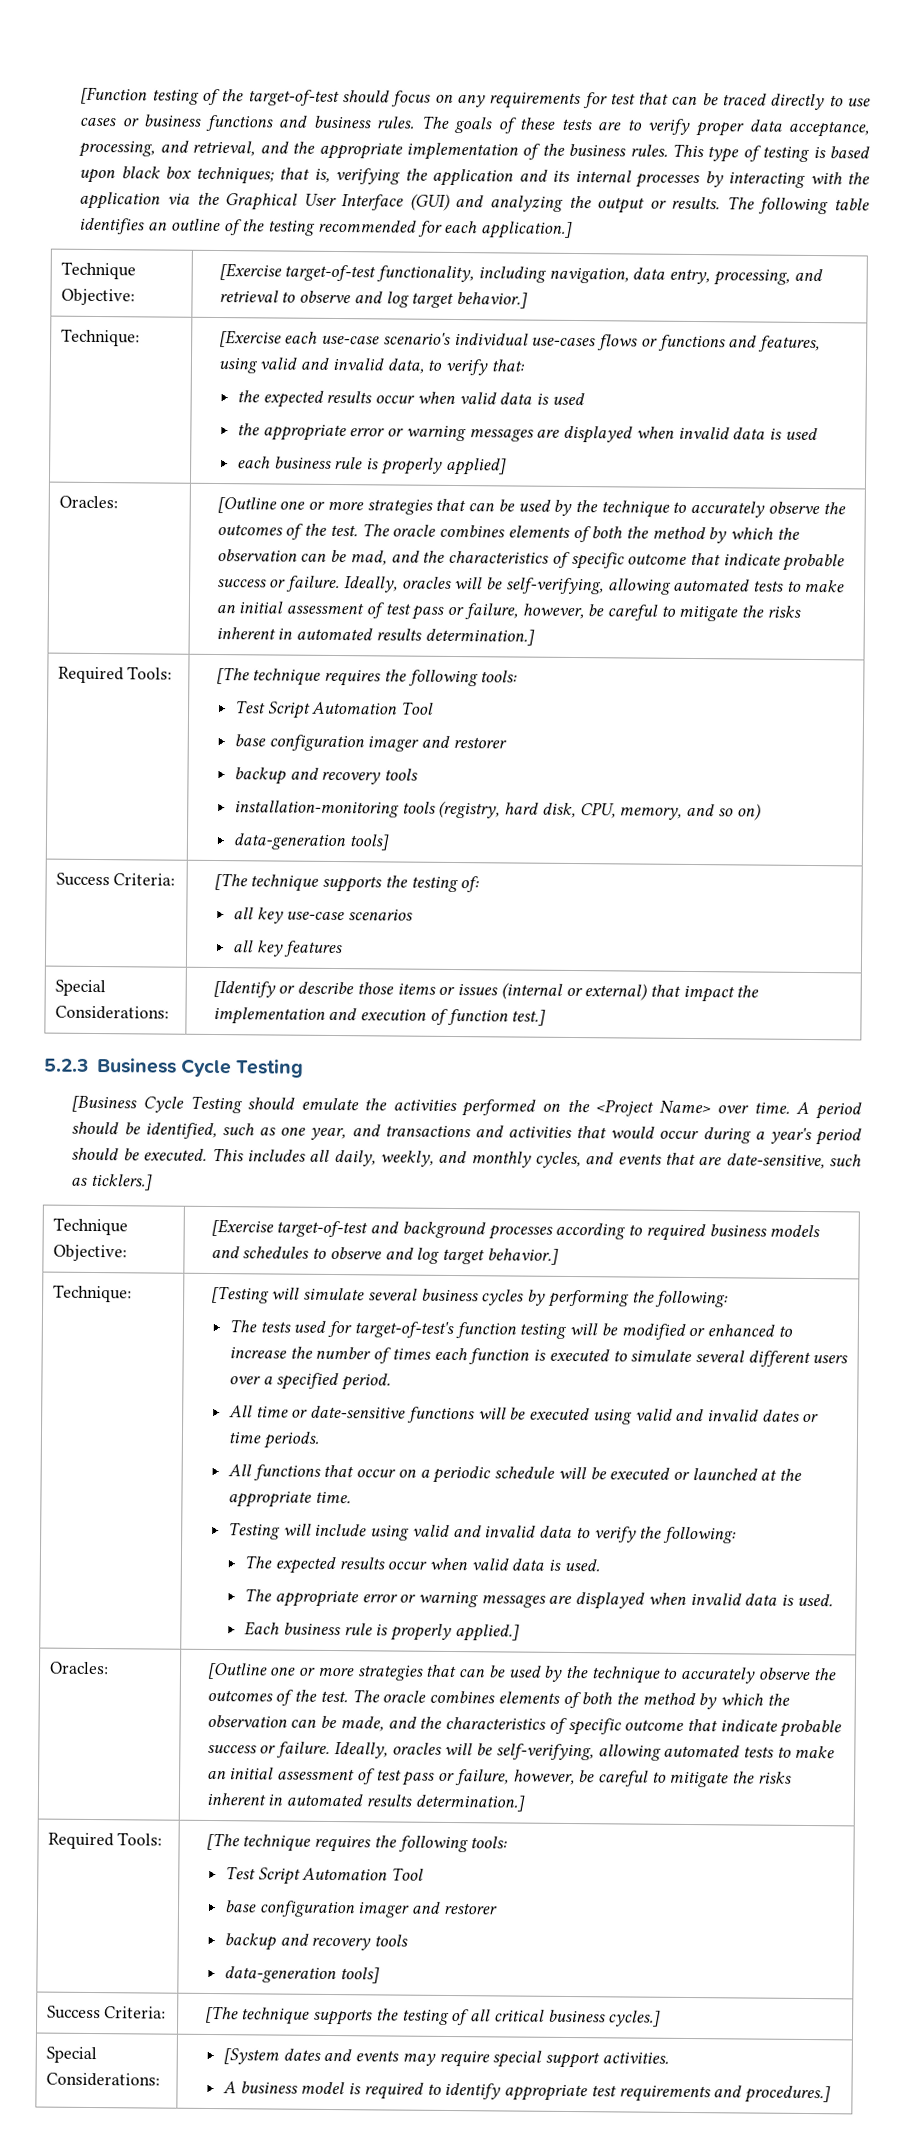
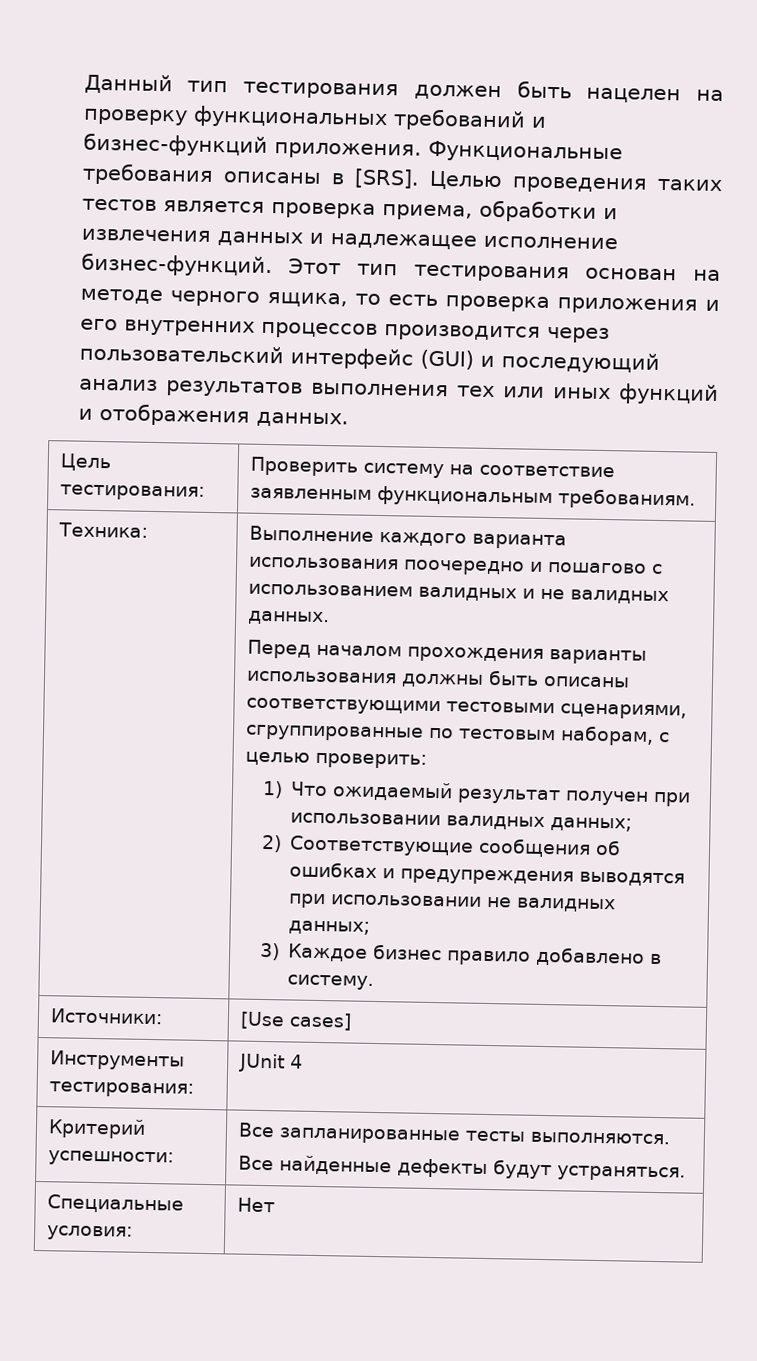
- [Function testing of the target-of-test should focus on any requirements for test that can be traced directly to use cases or business functions and business rules. The goals of these tests are to verify proper data acceptance, processing, and retrieval, and the appropriate implementation of the business rules. This type of testing is based upon black box techniques; that is, verifying the application and its internal processes by interacting with the application via the Graphical User Interface (GUI) and analyzing the output or results. The following table identifies an outline of the testing recommended for each application.]
- Technique Objective: | [Exercise target-of-test functionality, including navigation, data entry, processing, and retrieval to observe and log target behavior.]
- Technique: | [Exercise each use-case scenario's individual use-cases flows or functions and features, using valid and invalid data, to verify that:
- the expected results occur when valid data is used
- the appropriate error or warning messages are displayed when invalid data is used
- each business rule is properly applied]
- Oracles: | [Outline one or more strategies that can be used by the technique to accurately observe the outcomes of the test. The oracle combines elements of both the method by which the observation can be mad, and the characteristics of specific outcome that indicate probable success or failure. Ideally, oracles will be self-verifying, allowing automated tests to make an initial assessment of test pass or failure, however, be careful to mitigate the risks inherent in automated results determination.]
- Required Tools: | [The technique requires the following tools:
- Test Script Automation Tool
- base configuration imager and restorer
- backup and recovery tools
- installation-monitoring tools (registry, hard disk, CPU, memory, and so on)
- data-generation tools]
- Success Criteria: | [The technique supports the testing of:
- all key use-case scenarios
- all key features
- Special Considerations: | [Identify or describe those items or issues (internal or external) that impact the implementation and execution of function test.]
- 5.2.3 Business Cycle Testing
- [Business Cycle Testing should emulate the activities performed on the <Project Name> over time. A period should be identified, such as one year, and transactions and activities that would occur during a year's period should be executed. This includes all daily, weekly, and monthly cycles, and events that are date-sensitive, such as ticklers.]
- Technique Objective: | [Exercise target-of-test and background processes according to required business models and schedules to observe and log target behavior.]
- Technique: | [Testing will simulate several business cycles by performing the following:
- The tests used for target-of-test's function testing will be modified or enhanced to increase the number of times each function is executed to simulate several different users over a specified period.
- All time or date-sensitive functions will be executed using valid and invalid dates or time periods.
- All functions that occur on a periodic schedule will be executed or launched at the appropriate time.
- Testing will include using valid and invalid data to verify the following:
- The expected results occur when valid data is used.
- The appropriate error or warning messages are displayed when invalid data is used.
- Each business rule is properly applied.]
- Oracles: | [Outline one or more strategies that can be used by the technique to accurately observe the outcomes of the test. The oracle combines elements of both the method by which the observation can be made, and the characteristics of specific outcome that indicate probable success or failure. Ideally, oracles will be self-verifying, allowing automated tests to make an initial assessment of test pass or failure, however, be careful to mitigate the risks inherent in automated results determination.]
- Required Tools: | [The technique requires the following tools:
- Test Script Automation Tool
- base configuration imager and restorer
- backup and recovery tools
- data-generation tools]
- Success Criteria: | [The technique supports the testing of all critical business cycles.]
- Special Considerations: | [System dates and events may require special support activities.
- A business model is required to identify appropriate test requirements and procedures.]
+ Данный тип тестирования должен быть нацелен на проверку функциональных требований и бизнес-функций приложения. Функциональные требования описаны в [SRS]. Целью проведения таких тестов является проверка приема, обработки и извлечения данных и надлежащее исполнение бизнес-функций. Этот тип тестирования основан на методе черного ящика, то есть проверка приложения и его внутренних процессов производится через пользовательский интерфейс (GUI) и последующий анализ результатов выполнения тех или иных функций и отображения данных.
+ Цель тестирования: | Проверить систему на соответствие заявленным функциональным требованиям.
+ Техника: | Выполнение каждого варианта использования поочередно и пошагово с использованием валидных и не валидных данных.
+ Перед началом прохождения варианты использования должны быть описаны соответствующими тестовыми сценариями, сгруппированные по тестовым наборам, с целью проверить:
+ 1) Что ожидаемый результат получен при использовании валидных данных;
+ 2) Соответствующие сообщения об ошибках и предупреждения выводятся при использовании не валидных данных;
+ 3) Каждое бизнес правило добавлено в систему.
+ Источники: | [Use cases]
+ Инструменты тестирования: | JUnit 4
+ Критерий успешности: | Все запланированные тесты выполняются.
+ Все найденные дефекты будут устраняться.
+ Специальные условия: | Нет

